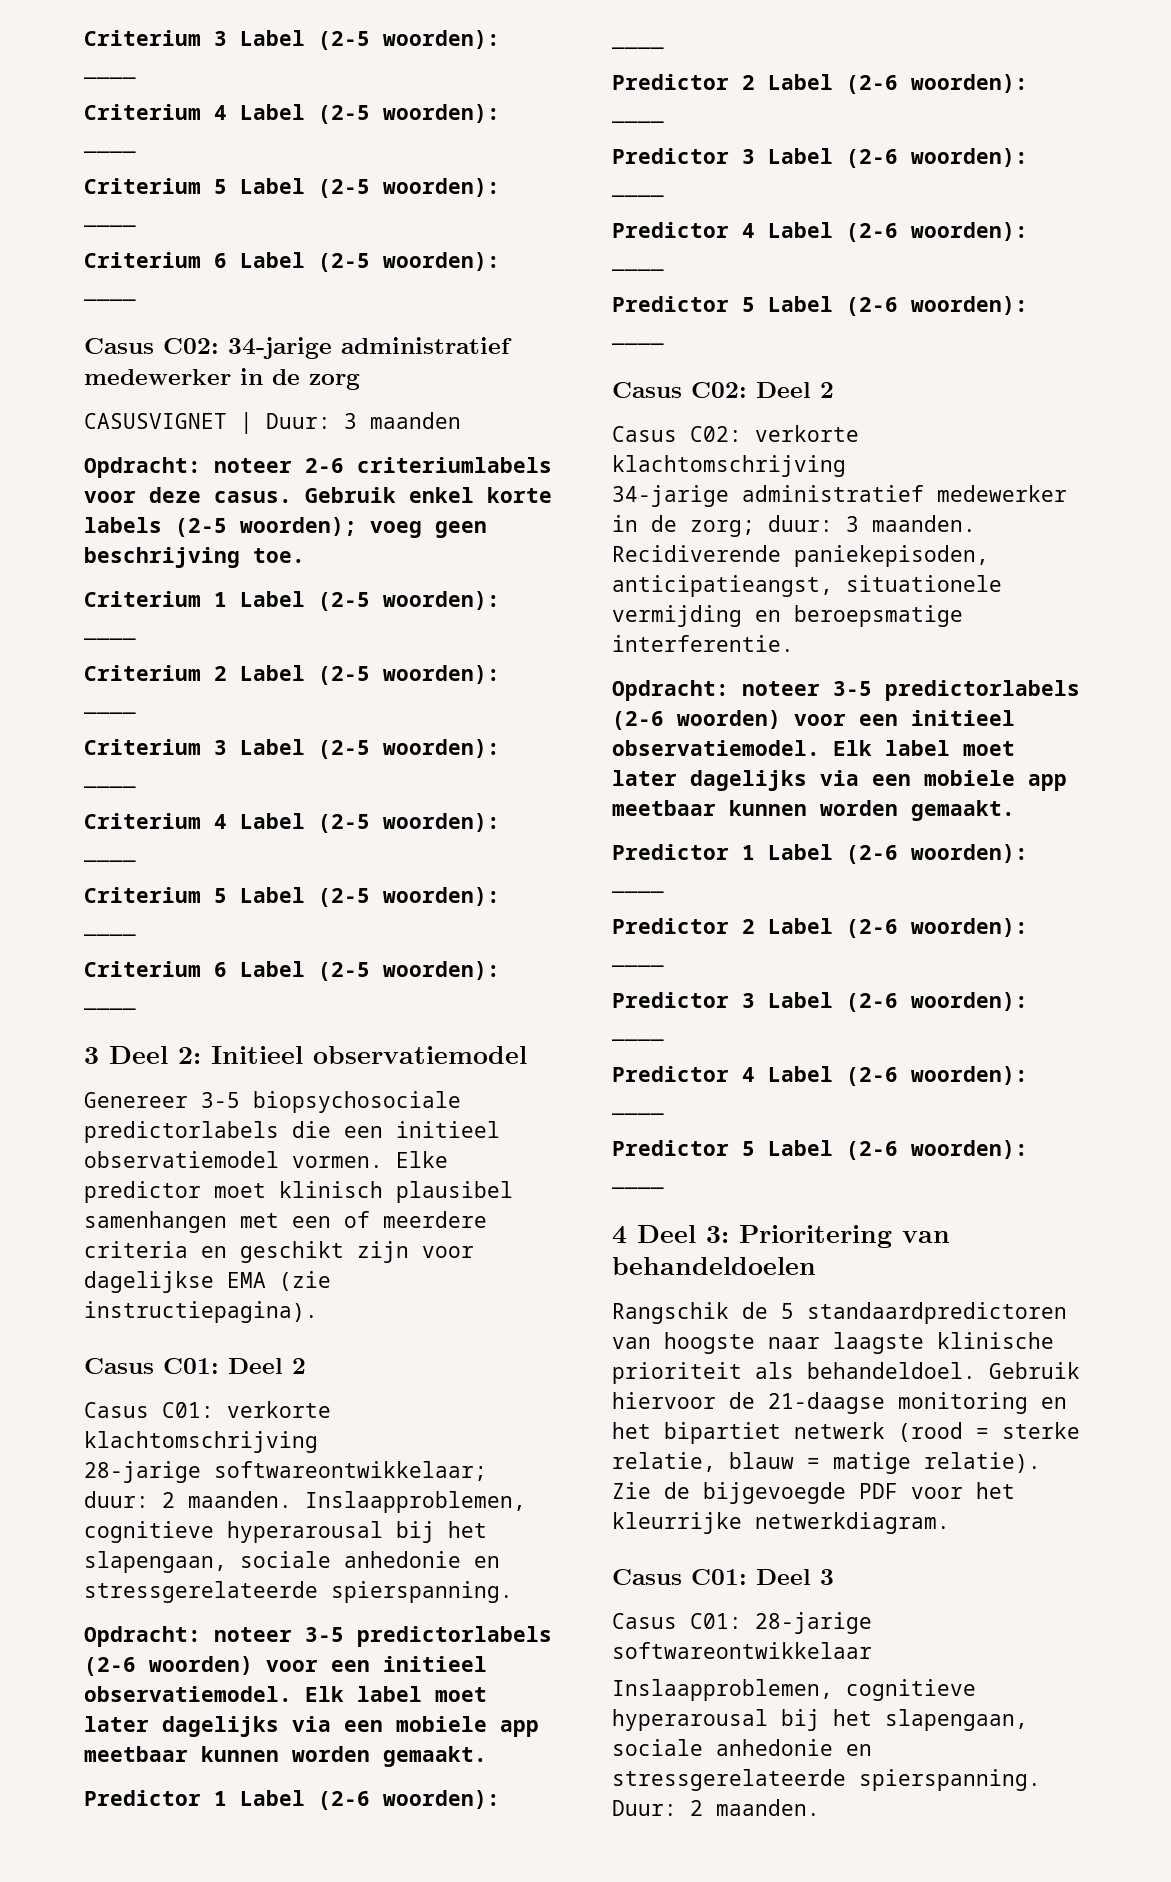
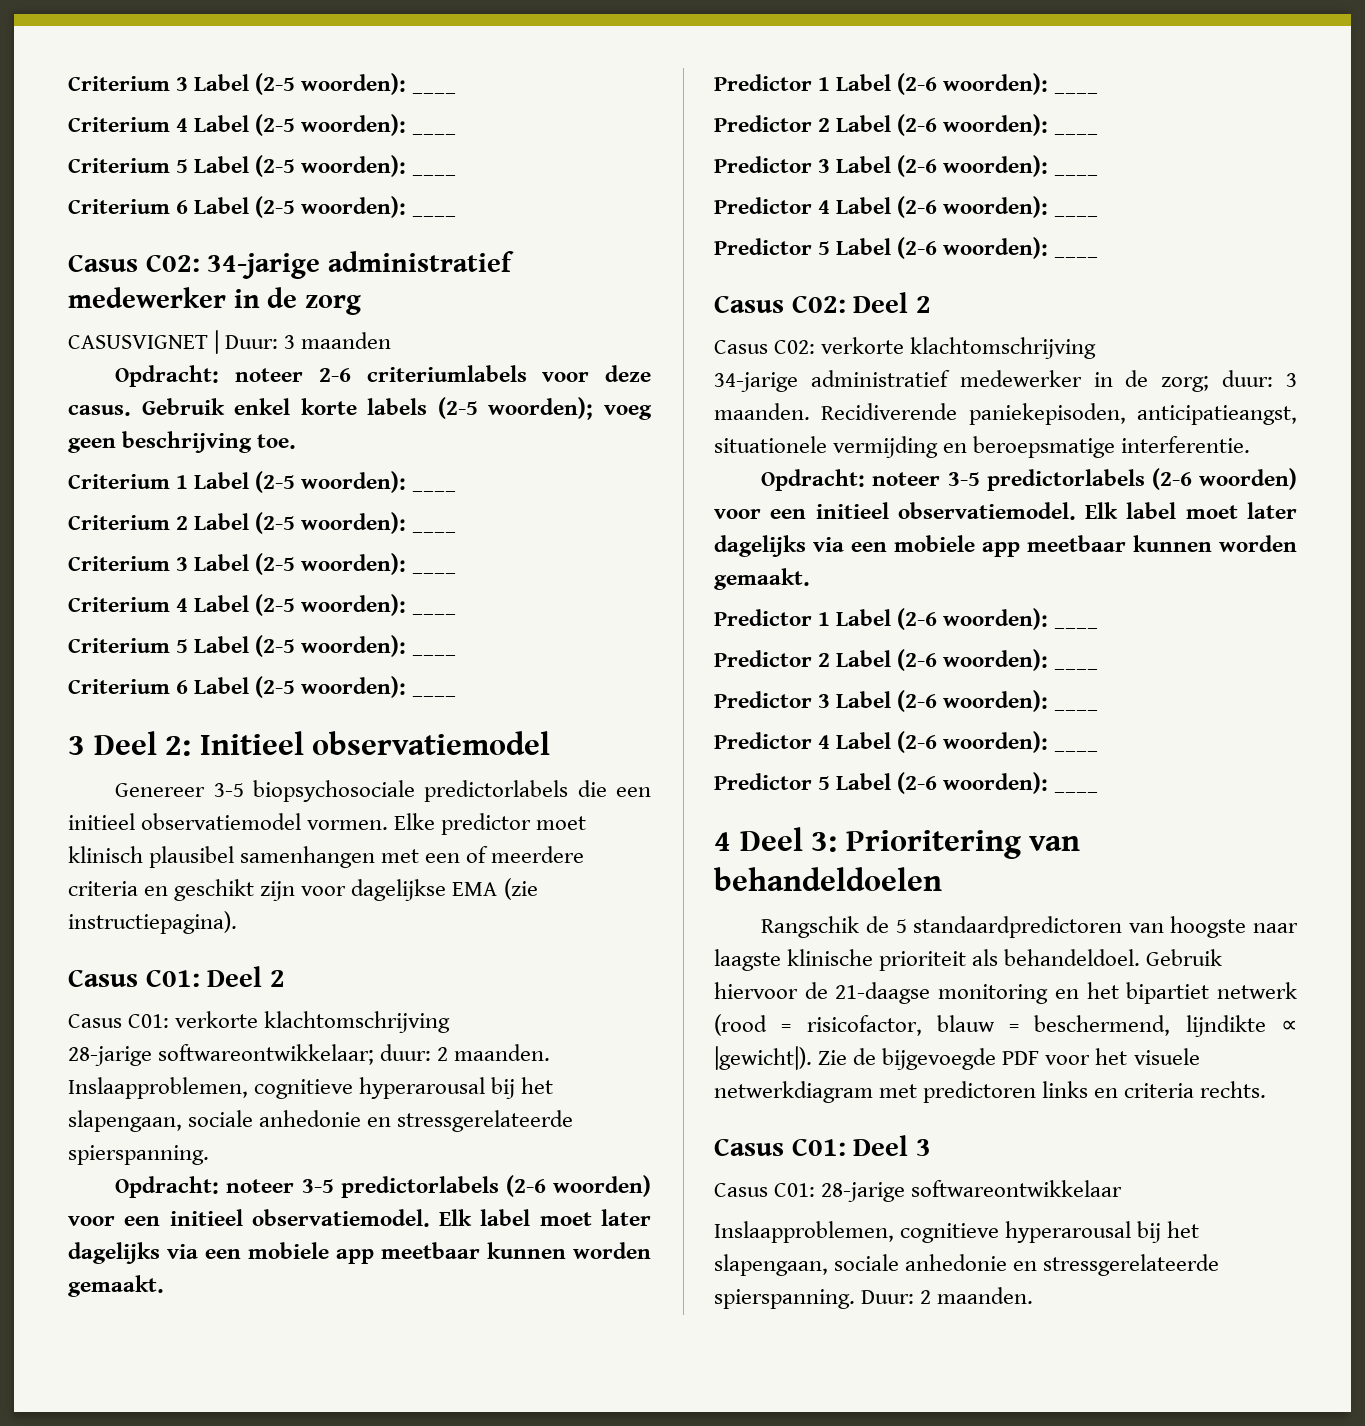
- Gebruik hiervoor de 21-daagse monitoring en het bipartiet netwerk (rood = sterke relatie, blauw = matige relatie).
+ Gebruik hiervoor de 21-daagse monitoring en het bipartiet netwerk (rood = risicofactor, blauw = beschermend, lijndikte ∝ |gewicht|).
- Zie de bijgevoegde PDF voor het kleurrijke netwerkdiagram.
+ Zie de bijgevoegde PDF voor het visuele netwerkdiagram met predictoren links en criteria rechts.

